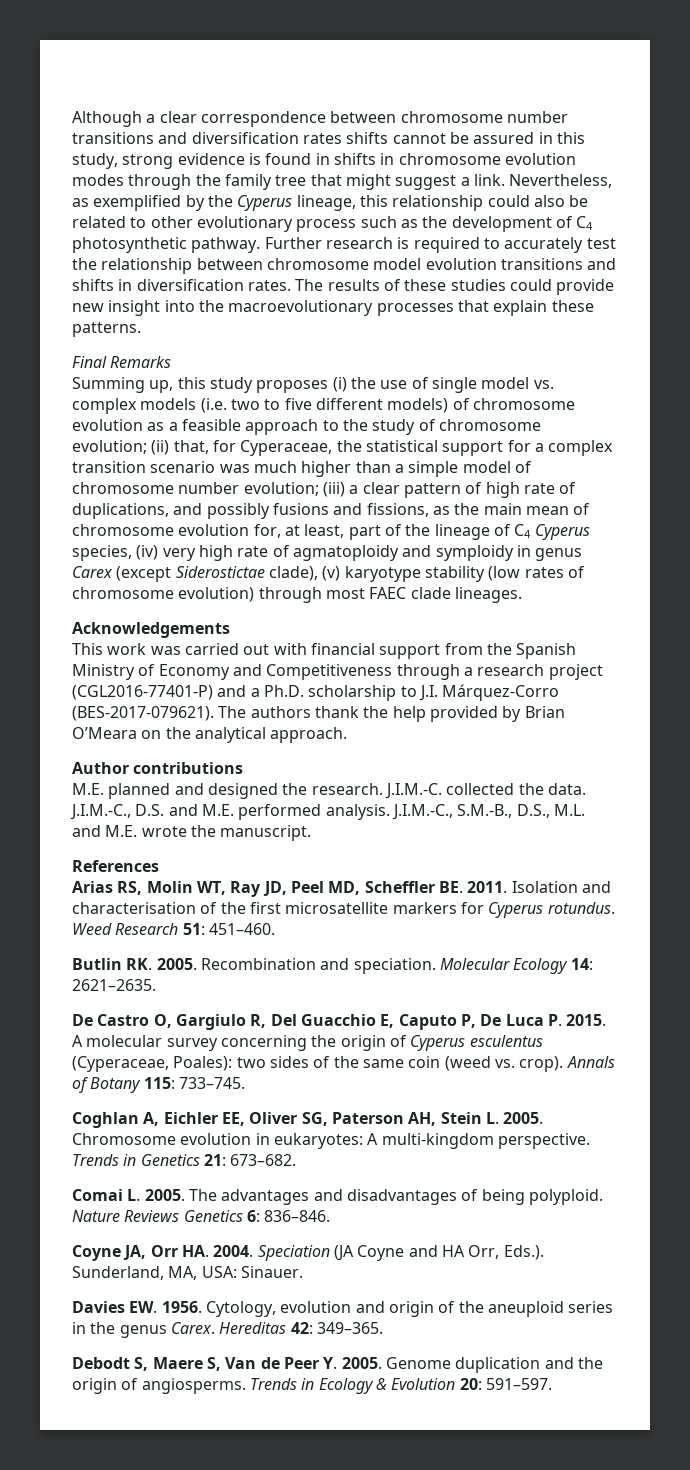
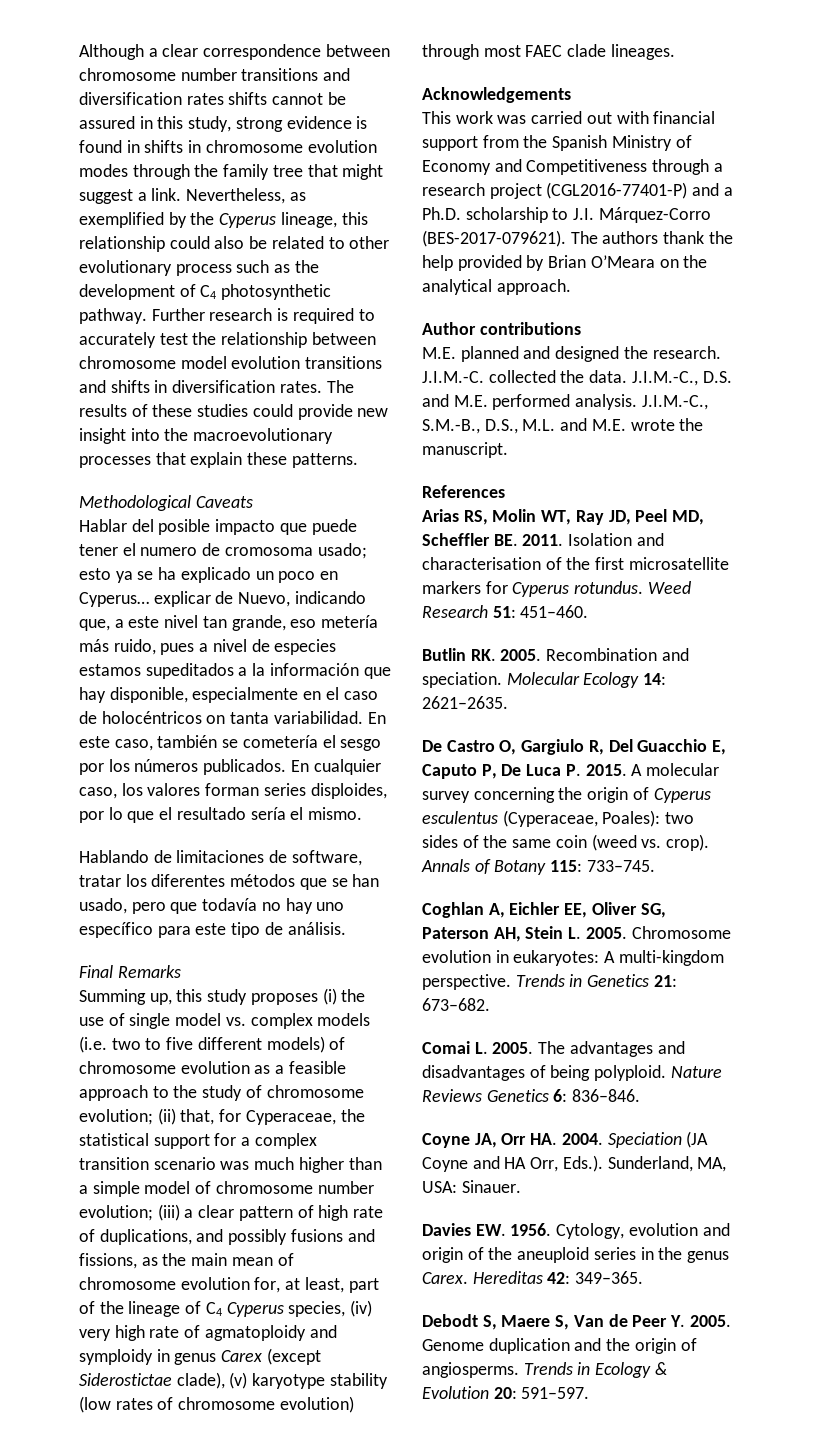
+ Methodological Caveats
+ Hablar del posible impacto que puede tener el numero de cromosoma usado; esto ya se ha explicado un poco en Cyperus… explicar de Nuevo, indicando que, a este nivel tan grande, eso metería más ruido, pues a nivel de especies estamos supeditados a la información que hay disponible, especialmente en el caso de holocéntricos on tanta variabilidad. En este caso, también se cometería el sesgo por los números publicados. En cualquier caso, los valores forman series disploides, por lo que el resultado sería el mismo.
+ Hablando de limitaciones de software, tratar los diferentes métodos que se han usado, pero que todavía no hay uno específico para este tipo de análisis.

